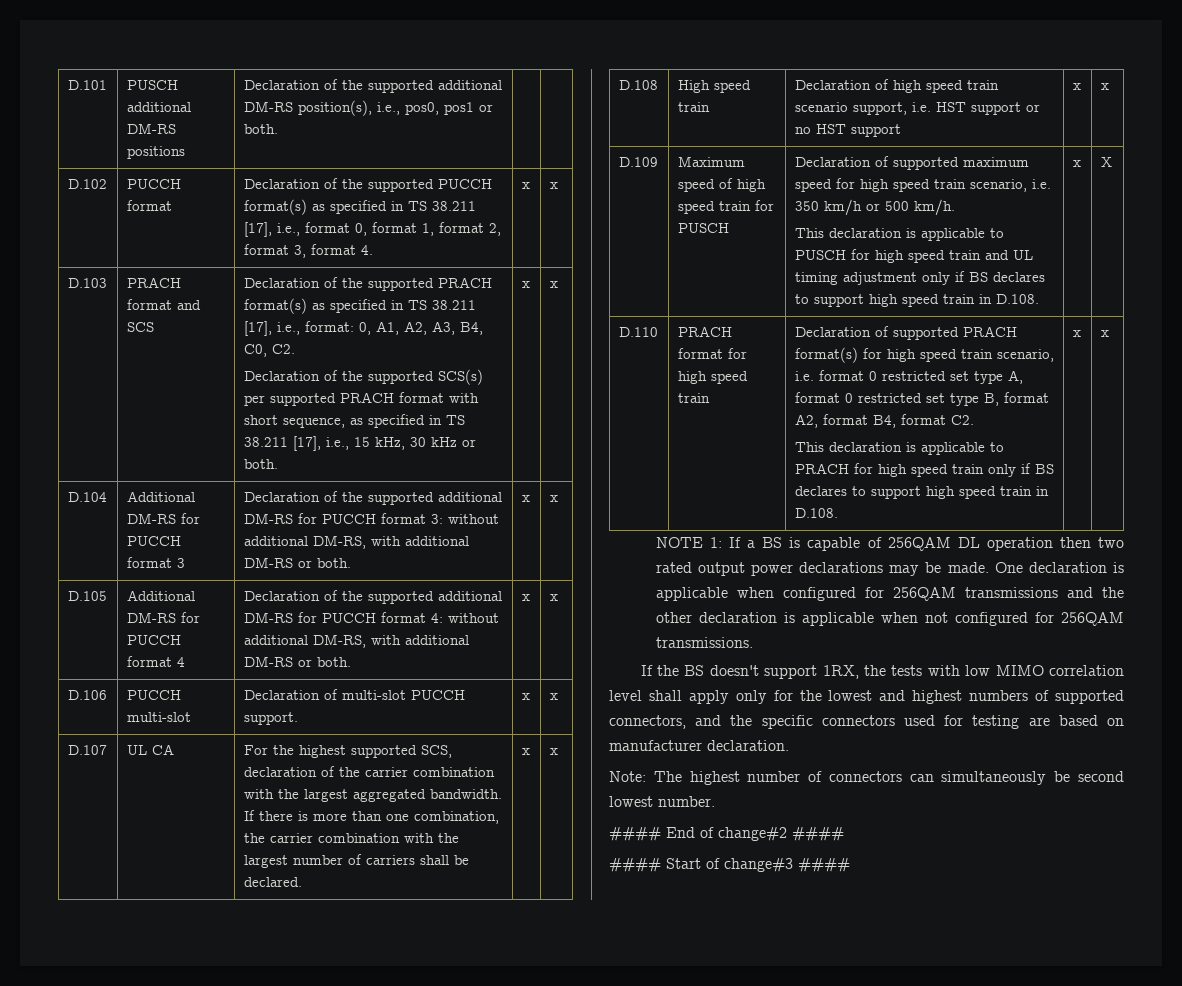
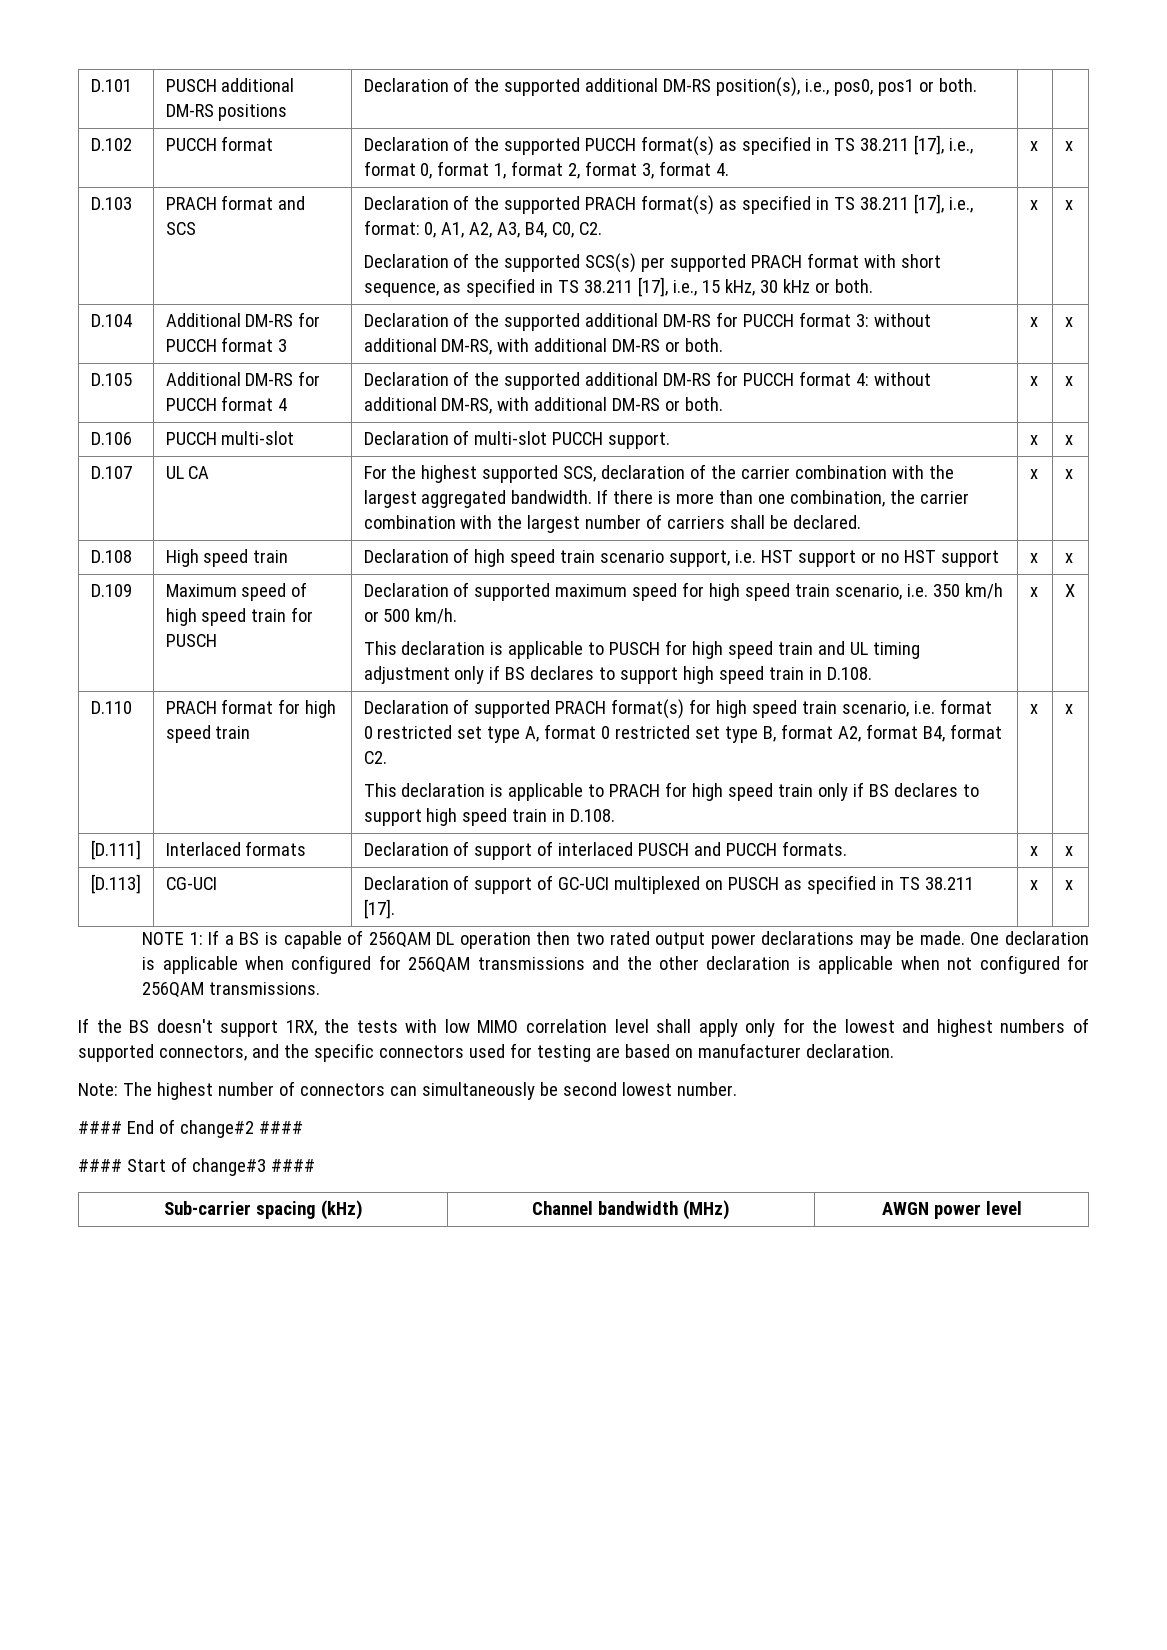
+ [D.111] | Interlaced formats | Declaration of support of interlaced PUSCH and PUCCH formats. | x | x
+ [D.113] | CG-UCI | Declaration of support of GC-UCI multiplexed on PUSCH as specified in TS 38.211 [17]. | x | x
+ Sub-carrier spacing (kHz) | Channel bandwidth (MHz) | AWGN power level

